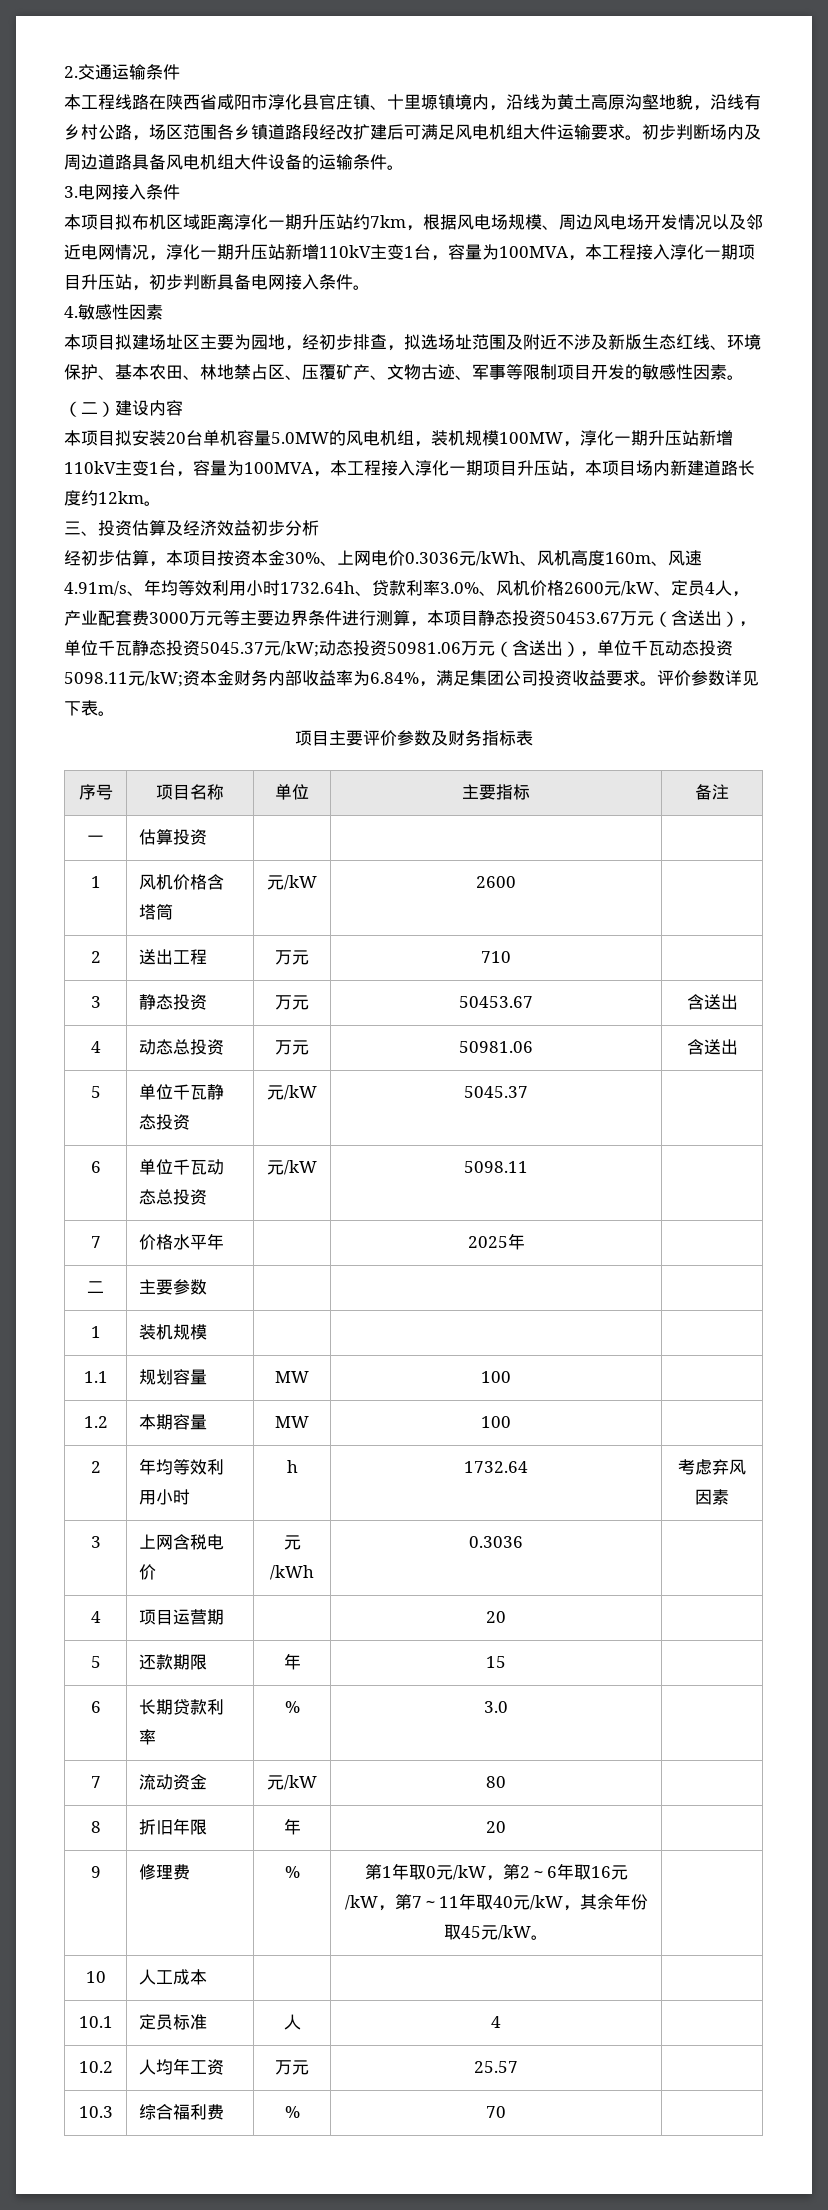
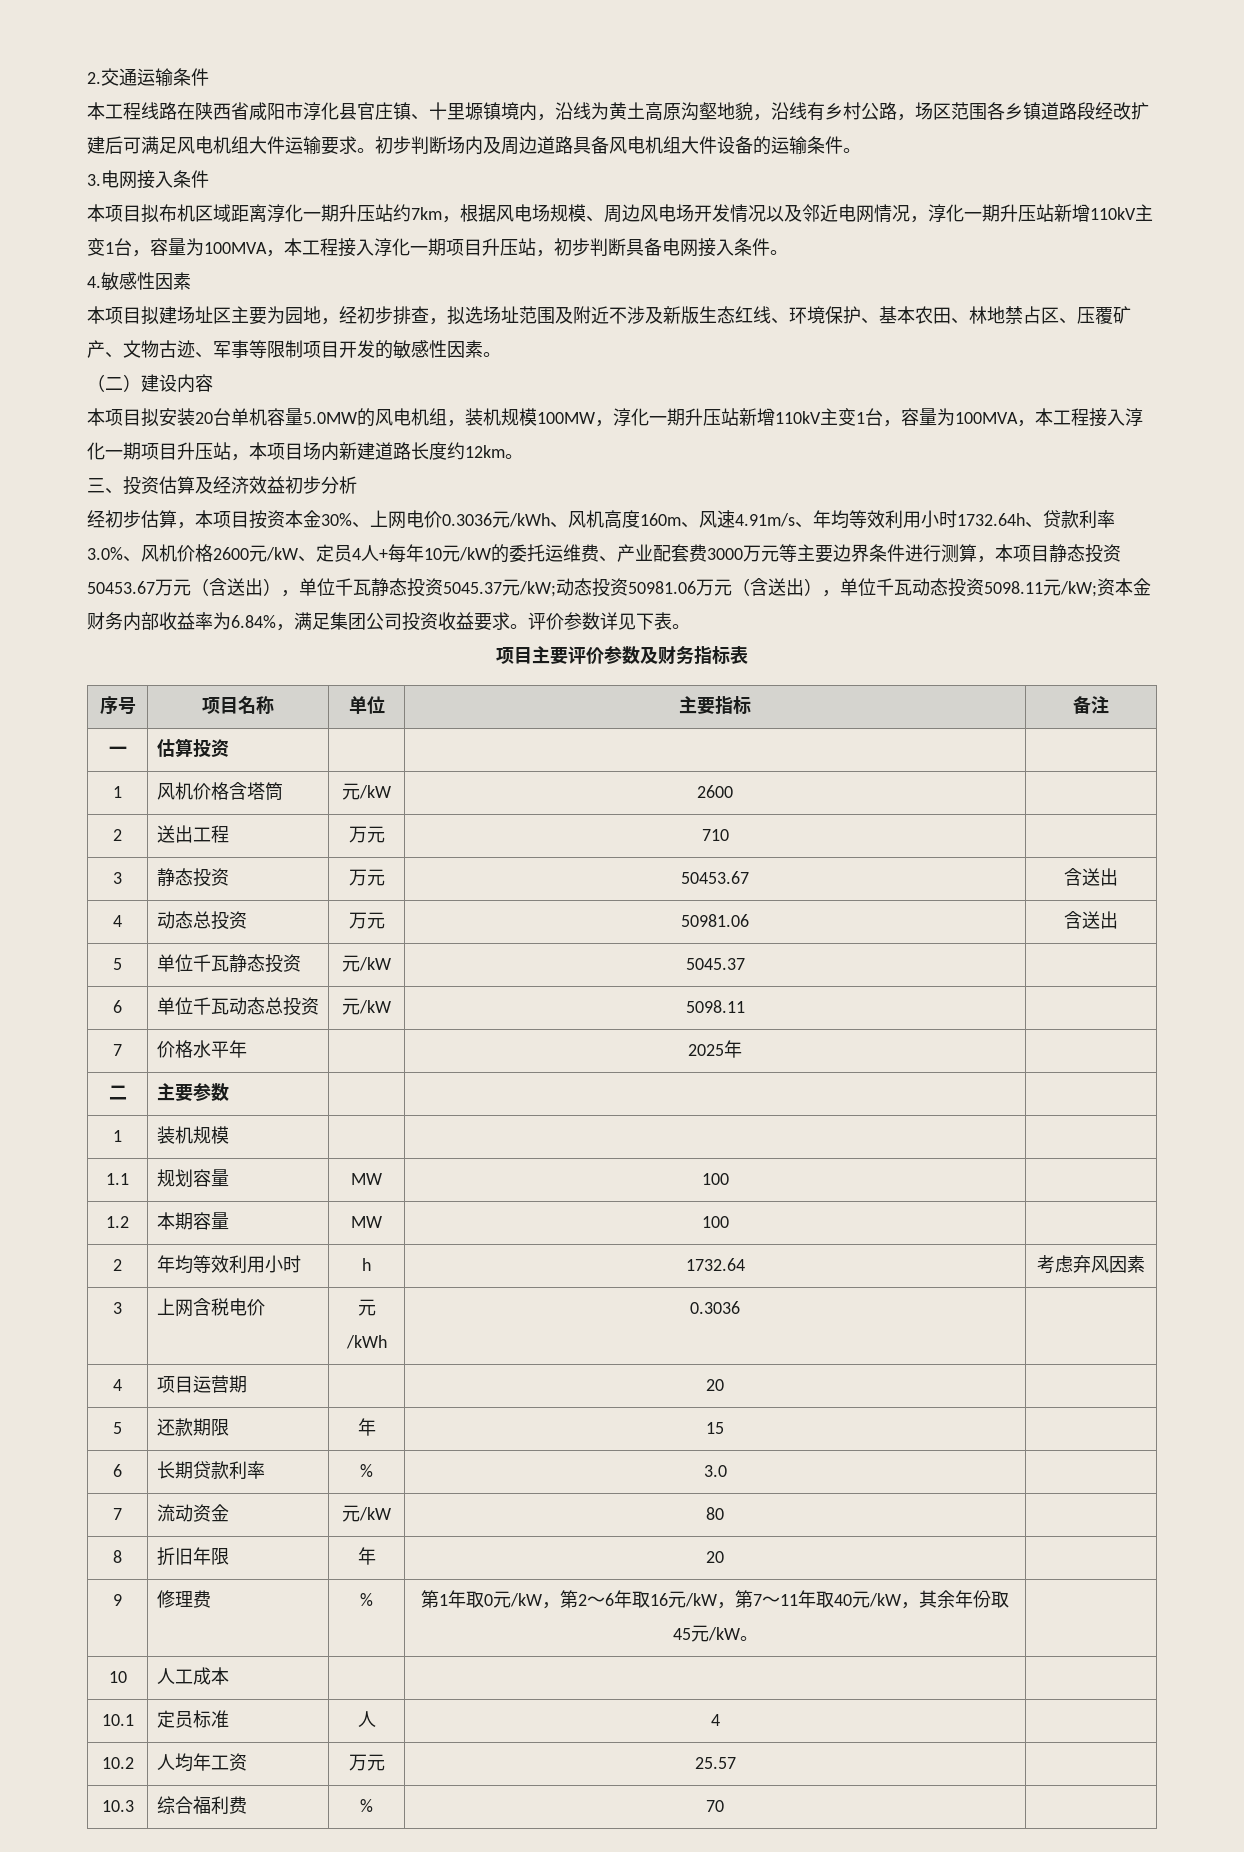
- 经初步估算，本项目按资本金30%、上网电价0.3036元/kWh、风机高度160m、风速4.91m/s、年均等效利用小时1732.64h、贷款利率3.0%、风机价格2600元/kW、定员4人，产业配套费3000万元等主要边界条件进行测算，本项目静态投资50453.67万元（含送出），单位千瓦静态投资5045.37元/kW;
+ 经初步估算，本项目按资本金30%、上网电价0.3036元/kWh、风机高度160m、风速4.91m/s、年均等效利用小时1732.64h、贷款利率3.0%、风机价格2600元/kW、定员4人+每年10元/kW的委托运维费、产业配套费3000万元等主要边界条件进行测算，本项目静态投资50453.67万元（含送出），单位千瓦静态投资5045.37元/kW;

